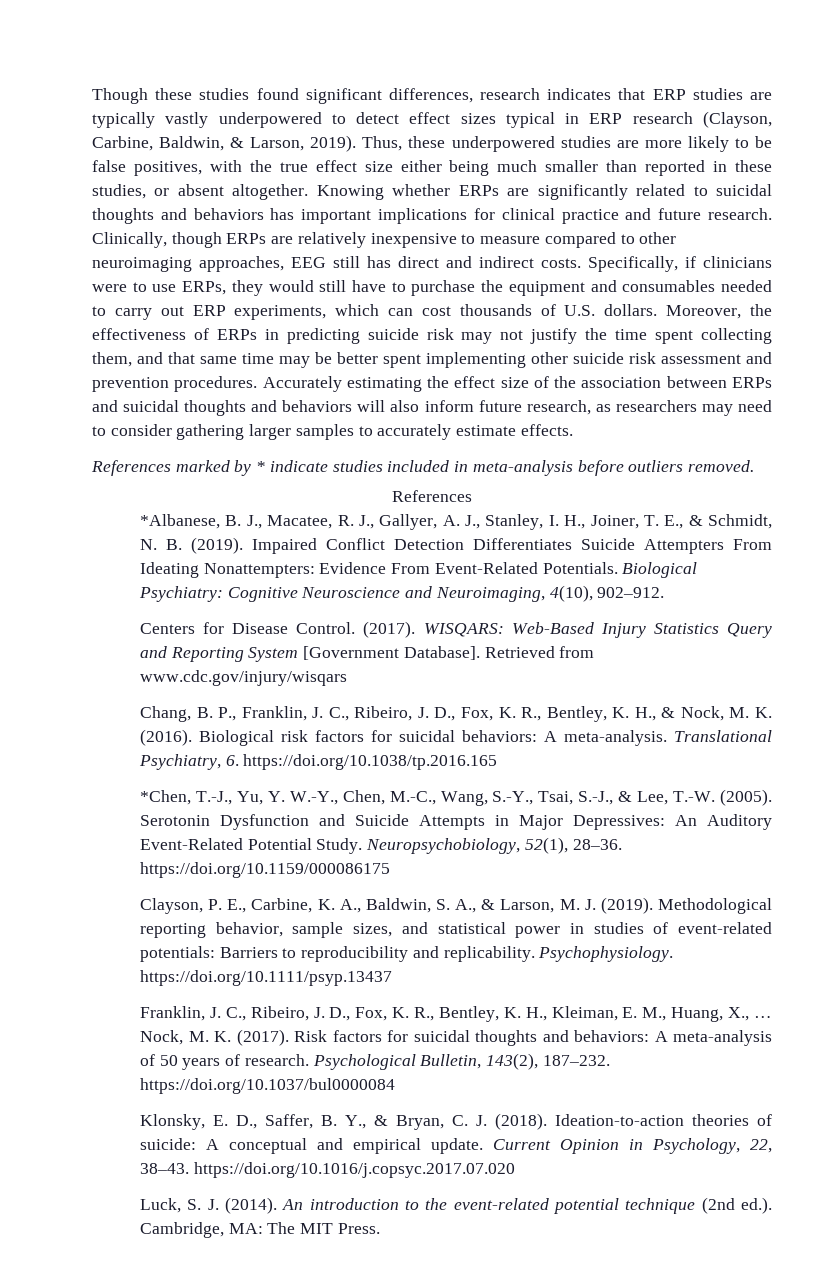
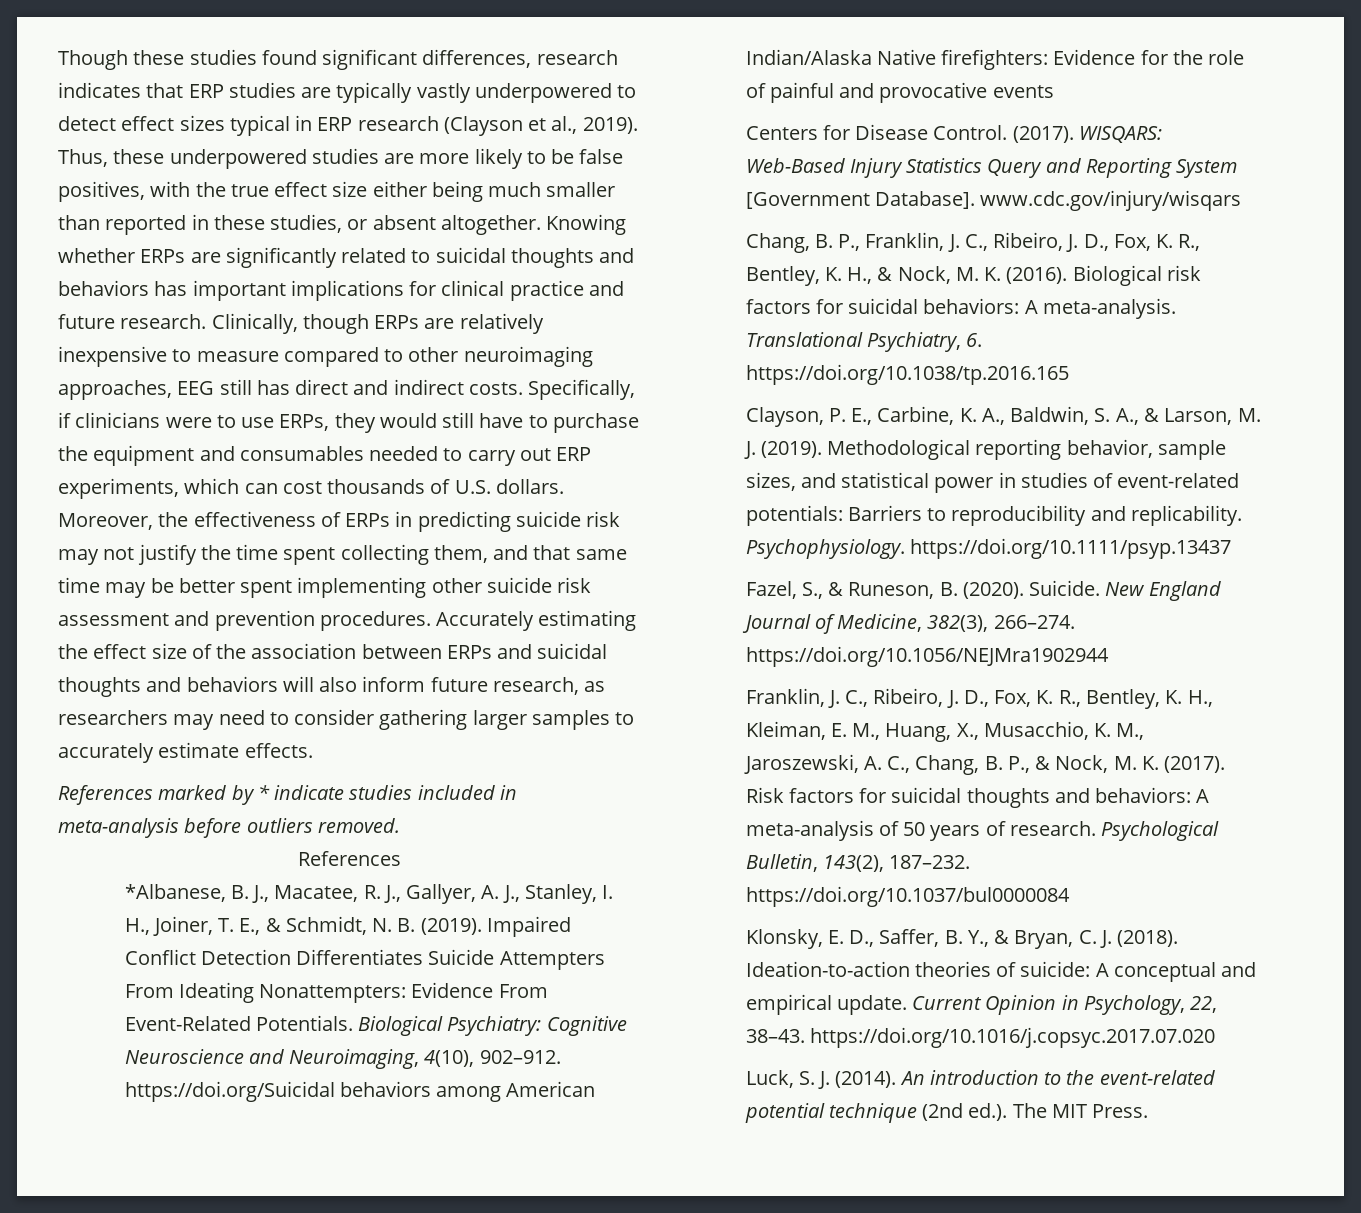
- Though these studies found significant differences, research indicates that ERP studies are typically vastly underpowered to detect effect sizes typical in ERP research (Clayson, Carbine, Baldwin, & Larson, 2019).
+ Though these studies found significant differences, research indicates that ERP studies are typically vastly underpowered to detect effect sizes typical in ERP research (Clayson et al., 2019).
- Biological Psychiatry: Cognitive Neuroscience and Neuroimaging, 4(10), 902–912.
+ Biological Psychiatry: Cognitive Neuroscience and Neuroimaging, 4(10), 902–912. https://doi.org/Suicidal behaviors among American Indian/Alaska Native firefighters: Evidence for the role of painful and provocative events
- WISQARS: Web-Based Injury Statistics Query and Reporting System [Government Database]. Retrieved from www.cdc.gov/injury/wisqars
+ WISQARS: Web-Based Injury Statistics Query and Reporting System [Government Database]. www.cdc.gov/injury/wisqars
- *Chen, T.-J., Yu, Y. W.-Y., Chen, M.-C., Wang, S.-Y., Tsai, S.-J., & Lee, T.-W. (2005). Serotonin Dysfunction and Suicide Attempts in Major Depressives: An Auditory Event-Related Potential Study. Neuropsychobiology, 52(1), 28–36. https://doi.org/10.1159/000086175
+ Fazel, S., & Runeson, B. (2020). Suicide. New England Journal of Medicine, 382(3), 266–274. https://doi.org/10.1056/NEJMra1902944
- Franklin, J. C., Ribeiro, J. D., Fox, K. R., Bentley, K. H., Kleiman, E. M., Huang, X., … Nock, M. K. (2017).
+ Franklin, J. C., Ribeiro, J. D., Fox, K. R., Bentley, K. H., Kleiman, E. M., Huang, X., Musacchio, K. M., Jaroszewski, A. C., Chang, B. P., & Nock, M. K. (2017).
- An introduction to the event-related potential technique (2nd ed.). Cambridge, MA: The MIT Press.
+ An introduction to the event-related potential technique (2nd ed.). The MIT Press.

